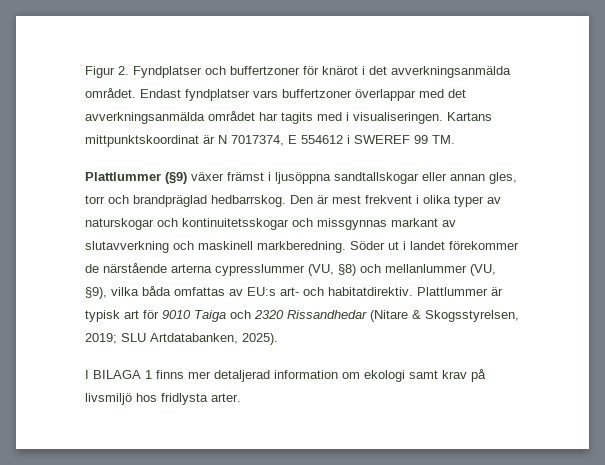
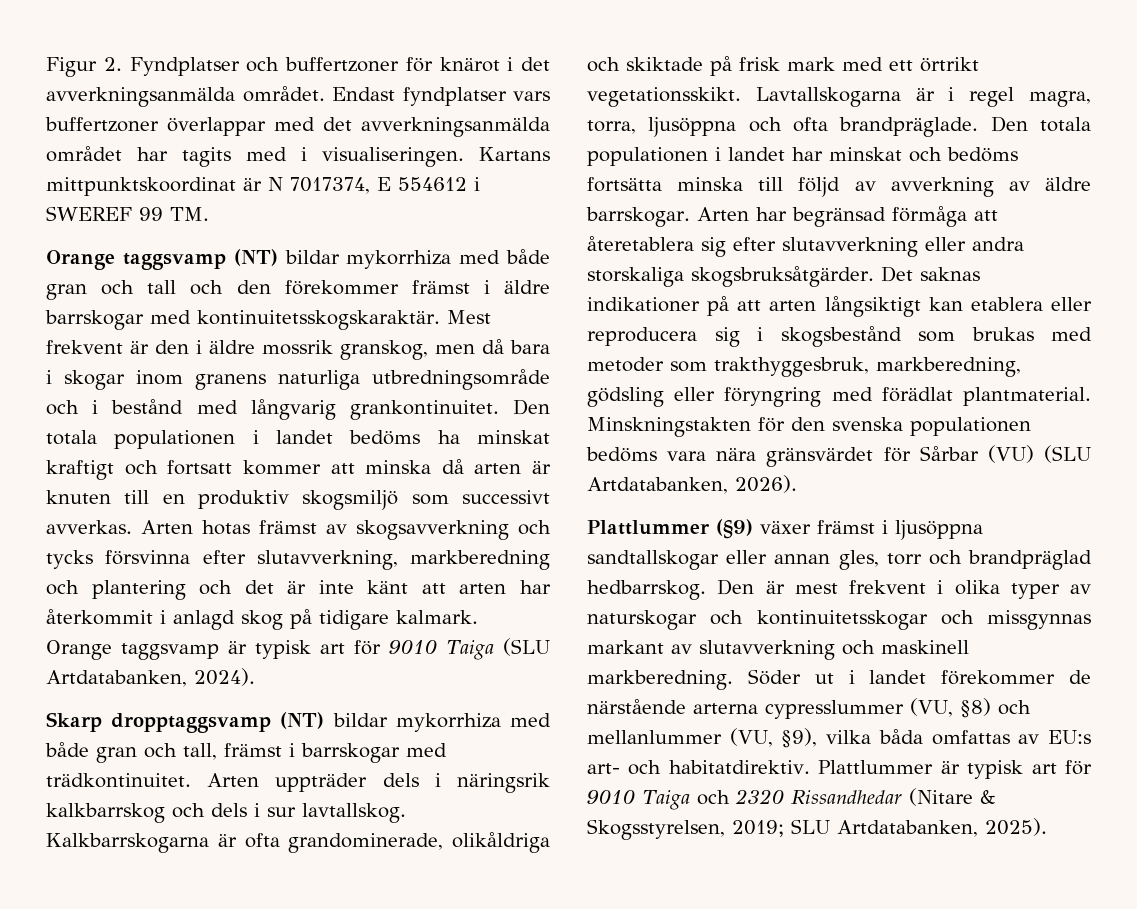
+ Orange taggsvamp (NT) bildar mykorrhiza med både gran och tall och den förekommer främst i äldre barrskogar med kontinuitetsskogskaraktär. Mest frekvent är den i äldre mossrik granskog, men då bara i skogar inom granens naturliga utbredningsområde och i bestånd med långvarig grankontinuitet. Den totala populationen i landet bedöms ha minskat kraftigt och fortsatt kommer att minska då arten är knuten till en produktiv skogsmiljö som successivt avverkas. Arten hotas främst av skogsavverkning och tycks försvinna efter slutavverkning, markberedning och plantering och det är inte känt att arten har återkommit i anlagd skog på tidigare kalmark. Orange taggsvamp är typisk art för 9010 Taiga (SLU Artdatabanken, 2024).
+ Skarp dropptaggsvamp (NT) bildar mykorrhiza med både gran och tall, främst i barrskogar med trädkontinuitet. Arten uppträder dels i näringsrik kalkbarrskog och dels i sur lavtallskog. Kalkbarrskogarna är ofta grandominerade, olikåldriga och skiktade på frisk mark med ett örtrikt vegetationsskikt. Lavtallskogarna är i regel magra, torra, ljusöppna och ofta brandpräglade. Den totala populationen i landet har minskat och bedöms fortsätta minska till följd av avverkning av äldre barrskogar. Arten har begränsad förmåga att återetablera sig efter slutavverkning eller andra storskaliga skogsbruksåtgärder. Det saknas indikationer på att arten långsiktigt kan etablera eller reproducera sig i skogsbestånd som brukas med metoder som trakthyggesbruk, markberedning, gödsling eller föryngring med förädlat plantmaterial. Minskningstakten för den svenska populationen bedöms vara nära gränsvärdet för Sårbar (VU) (SLU Artdatabanken, 2026).
- I BILAGA 1 finns mer detaljerad information om ekologi samt krav på livsmiljö hos fridlysta arter.

